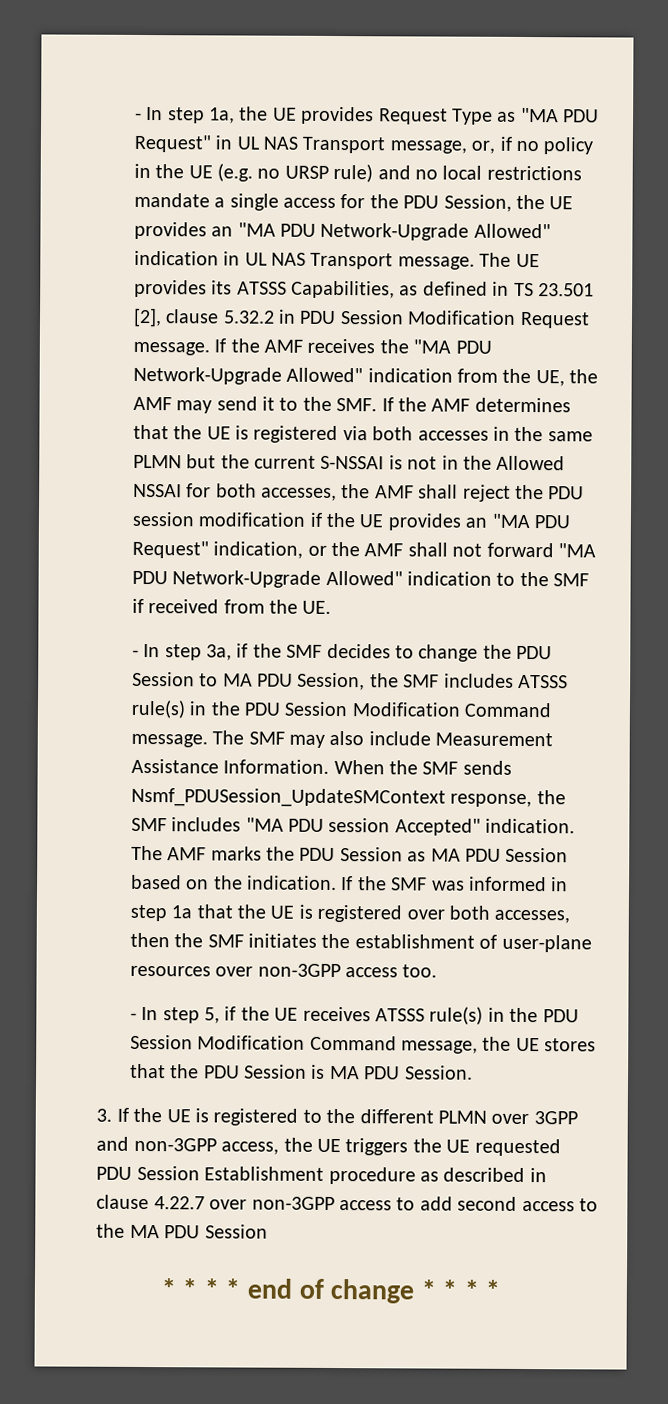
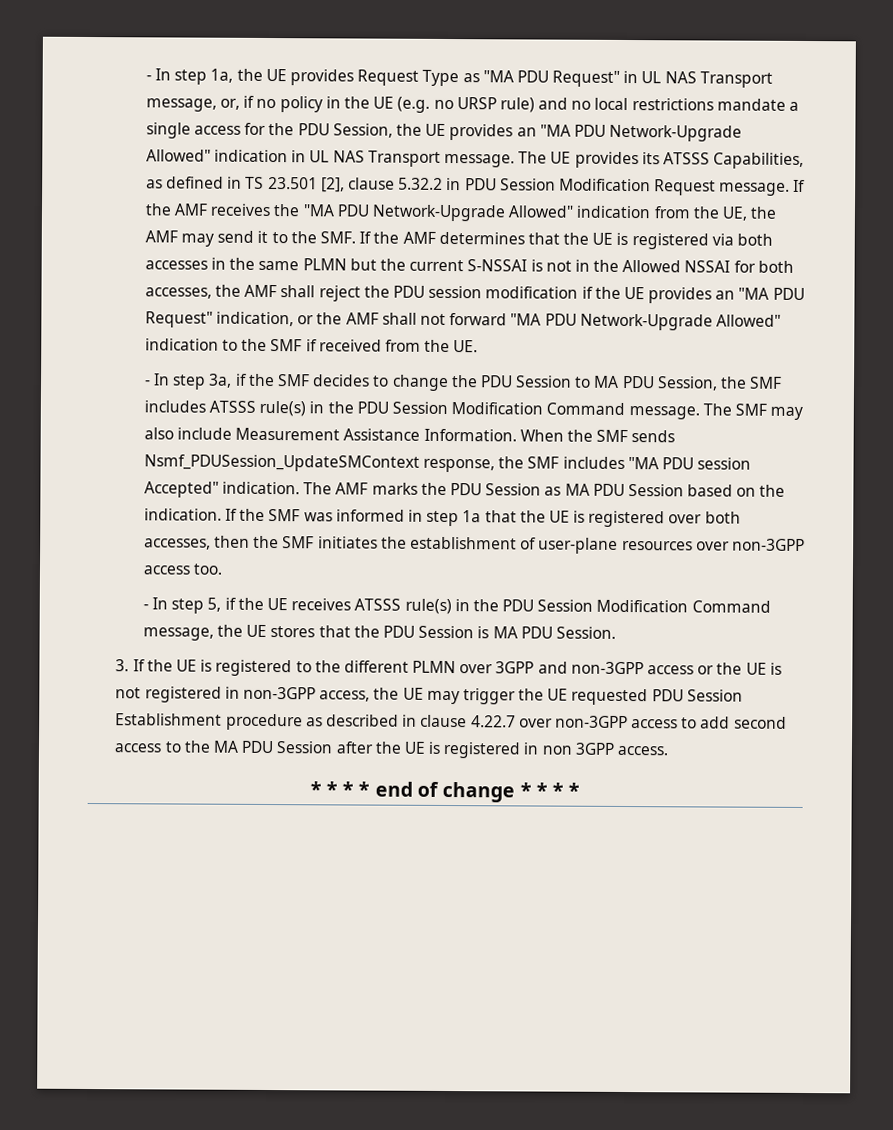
- 3. If the UE is registered to the different PLMN over 3GPP and non-3GPP access, the UE triggers the UE requested PDU Session Establishment procedure as described in clause 4.22.7 over non-3GPP access to add second access to the MA PDU Session
+ 3. If the UE is registered to the different PLMN over 3GPP and non-3GPP access or the UE is not registered in non-3GPP access, the UE may trigger the UE requested PDU Session Establishment procedure as described in clause 4.22.7 over non-3GPP access to add second access to the MA PDU Session after the UE is registered in non 3GPP access.

